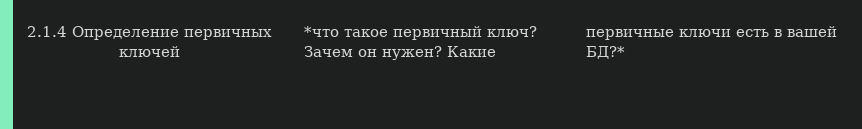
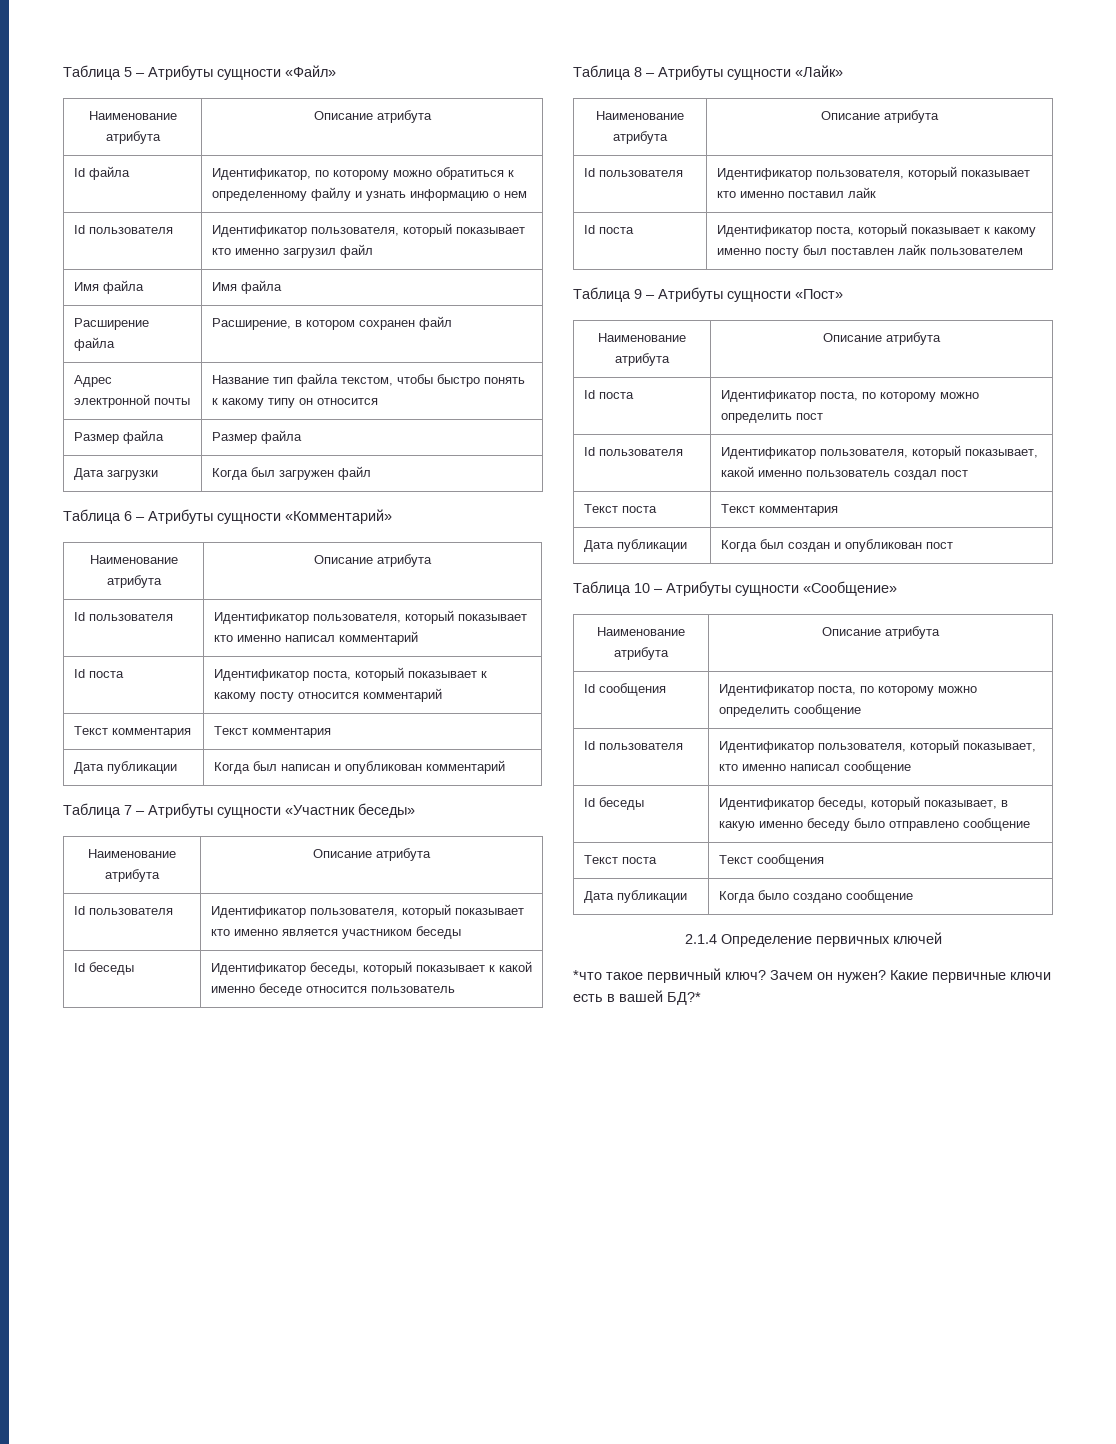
+ Таблица 5 – Атрибуты сущности «Файл»
+ Наименование атрибута | Описание атрибута
+ Id файла | Идентификатор, по которому можно обратиться к определенному файлу и узнать информацию о нем
+ Id пользователя | Идентификатор пользователя, который показывает кто именно загрузил файл
+ Имя файла | Имя файла
+ Расширение файла | Расширение, в котором сохранен файл
+ Адрес электронной почты | Название тип файла текстом, чтобы быстро понять к какому типу он относится
+ Размер файла | Размер файла
+ Дата загрузки | Когда был загружен файл
+ Таблица 6 – Атрибуты сущности «Комментарий»
+ Наименование атрибута | Описание атрибута
+ Id пользователя | Идентификатор пользователя, который показывает кто именно написал комментарий
+ Id поста | Идентификатор поста, который показывает к какому посту относится комментарий
+ Текст комментария | Текст комментария
+ Дата публикации | Когда был написан и опубликован комментарий
+ Таблица 7 – Атрибуты сущности «Участник беседы»
+ Наименование атрибута | Описание атрибута
+ Id пользователя | Идентификатор пользователя, который показывает кто именно является участником беседы
+ Id беседы | Идентификатор беседы, который показывает к какой именно беседе относится пользователь
+ Таблица 8 – Атрибуты сущности «Лайк»
+ Наименование атрибута | Описание атрибута
+ Id пользователя | Идентификатор пользователя, который показывает кто именно поставил лайк
+ Id поста | Идентификатор поста, который показывает к какому именно посту был поставлен лайк пользователем
+ Таблица 9 – Атрибуты сущности «Пост»
+ Наименование атрибута | Описание атрибута
+ Id поста | Идентификатор поста, по которому можно определить пост
+ Id пользователя | Идентификатор пользователя, который показывает, какой именно пользователь создал пост
+ Текст поста | Текст комментария
+ Дата публикации | Когда был создан и опубликован пост
+ Таблица 10 – Атрибуты сущности «Сообщение»
+ Наименование атрибута | Описание атрибута
+ Id сообщения | Идентификатор поста, по которому можно определить сообщение
+ Id пользователя | Идентификатор пользователя, который показывает, кто именно написал сообщение
+ Id беседы | Идентификатор беседы, который показывает, в какую именно беседу было отправлено сообщение
+ Текст поста | Текст сообщения
+ Дата публикации | Когда было создано сообщение

